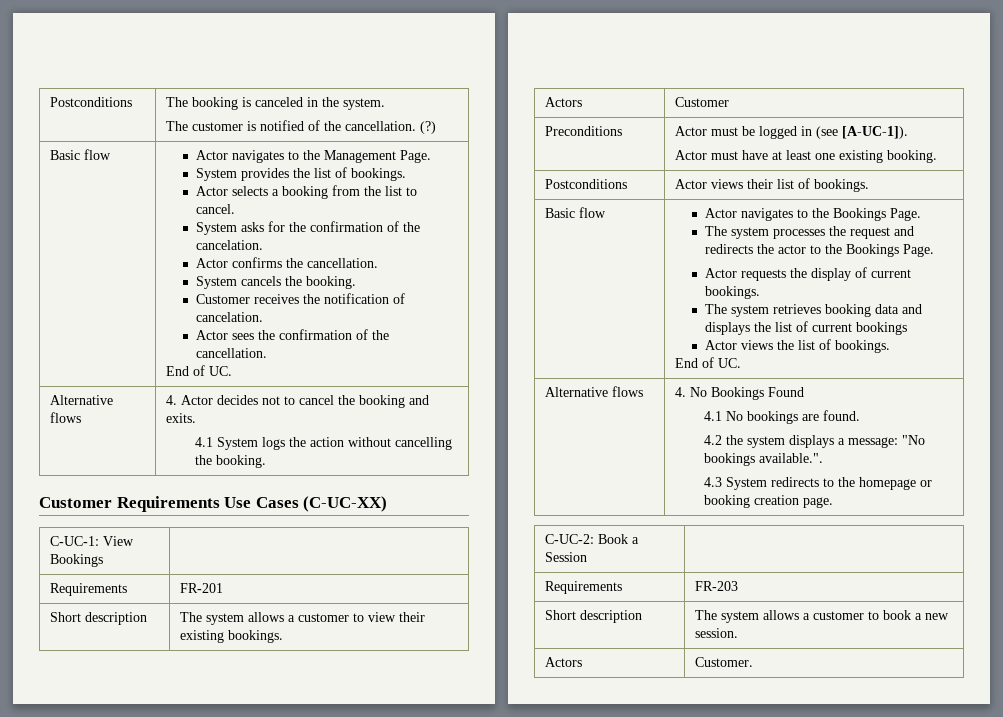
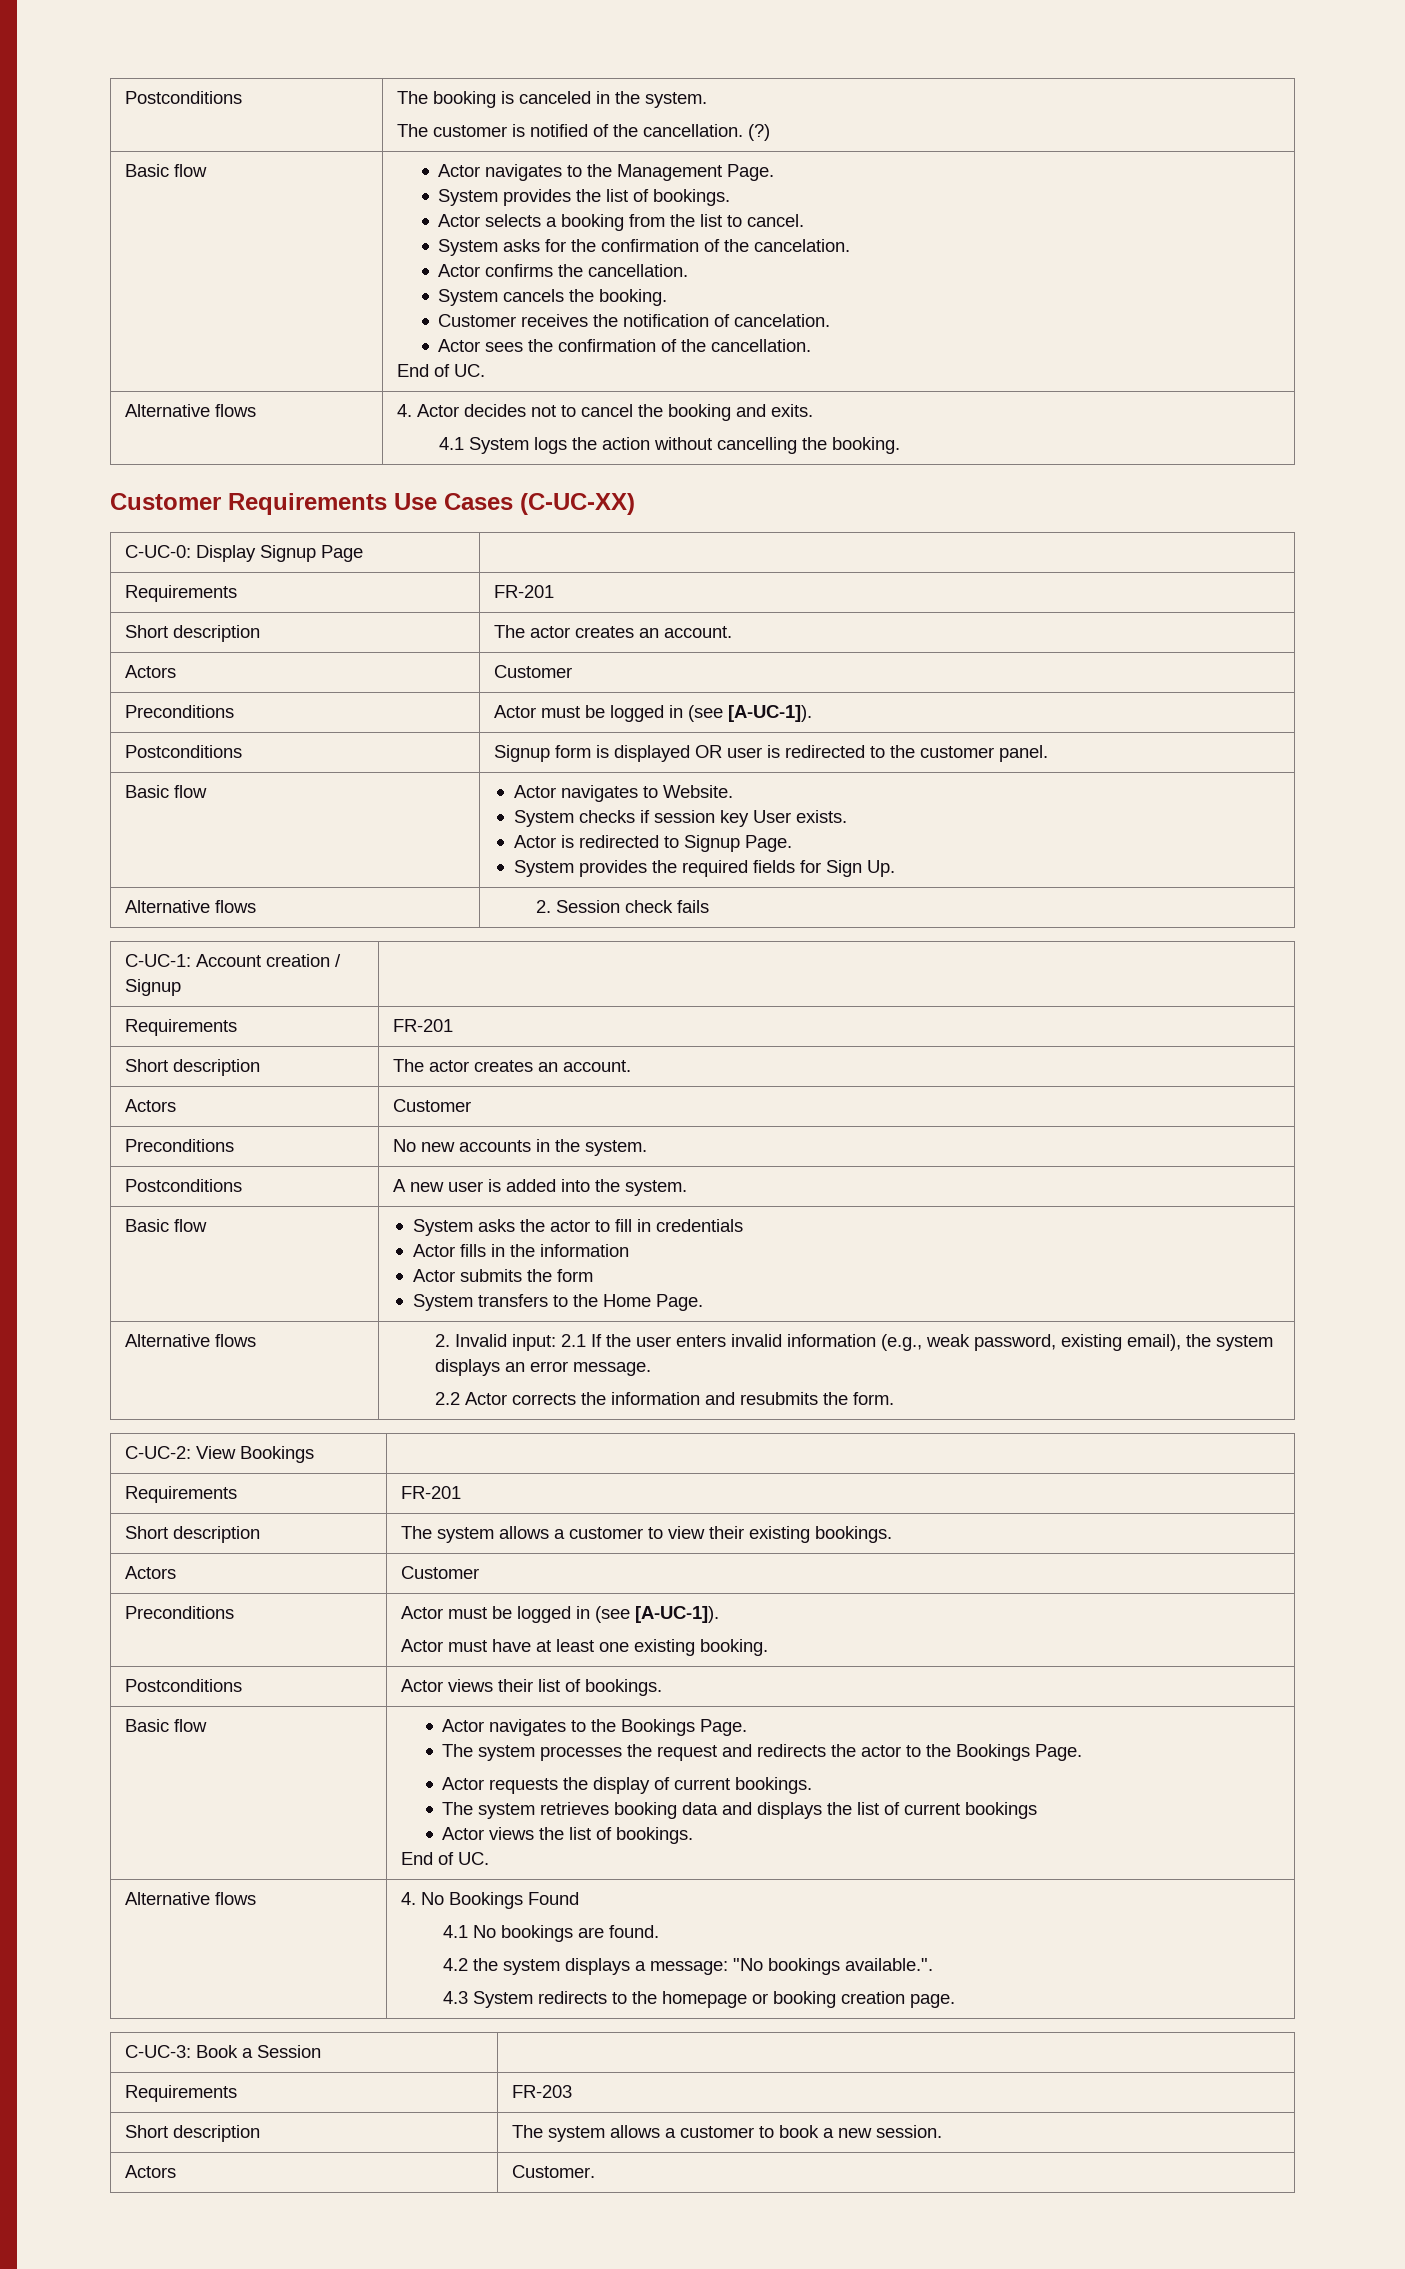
- С-UC-1: View Bookings |
+ C-UC-0: Display Signup Page |
+ Requirements | FR-201
+ Short description | The actor creates an account.
+ Actors | Customer
+ Preconditions | Actor must be logged in (see [A-UC-1]).
+ Postconditions | Signup form is displayed OR user is redirected to the customer panel.
+ Basic flow | Actor navigates to Website.
+ System checks if session key User exists.
+ Actor is redirected to Signup Page.
+ System provides the required fields for Sign Up.
+ Alternative flows | 2. Session check fails
+ C-UC-1: Account creation / Signup |
+ Requirements | FR-201
+ Short description | The actor creates an account.
+ Actors | Customer
+ Preconditions | No new accounts in the system.
+ Postconditions | A new user is added into the system.
+ Basic flow | System asks the actor to fill in credentials
+ Actor fills in the information
+ Actor submits the form
+ System transfers to the Home Page.
+ Alternative flows | 2. Invalid input: 2.1 If the user enters invalid information (e.g., weak password, existing email), the system displays an error message.
+ 2.2 Actor corrects the information and resubmits the form.
+ С-UC-2: View Bookings |
- С-UC-2: Book a Session |
+ С-UC-3: Book a Session |

